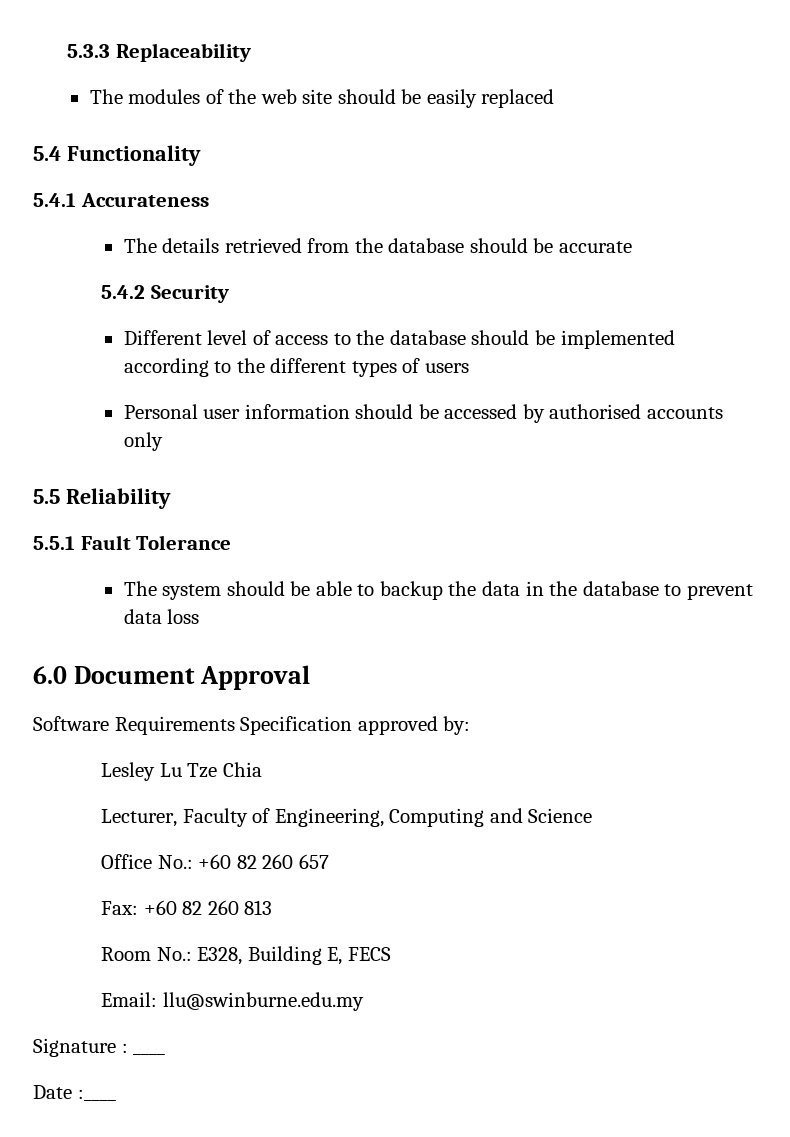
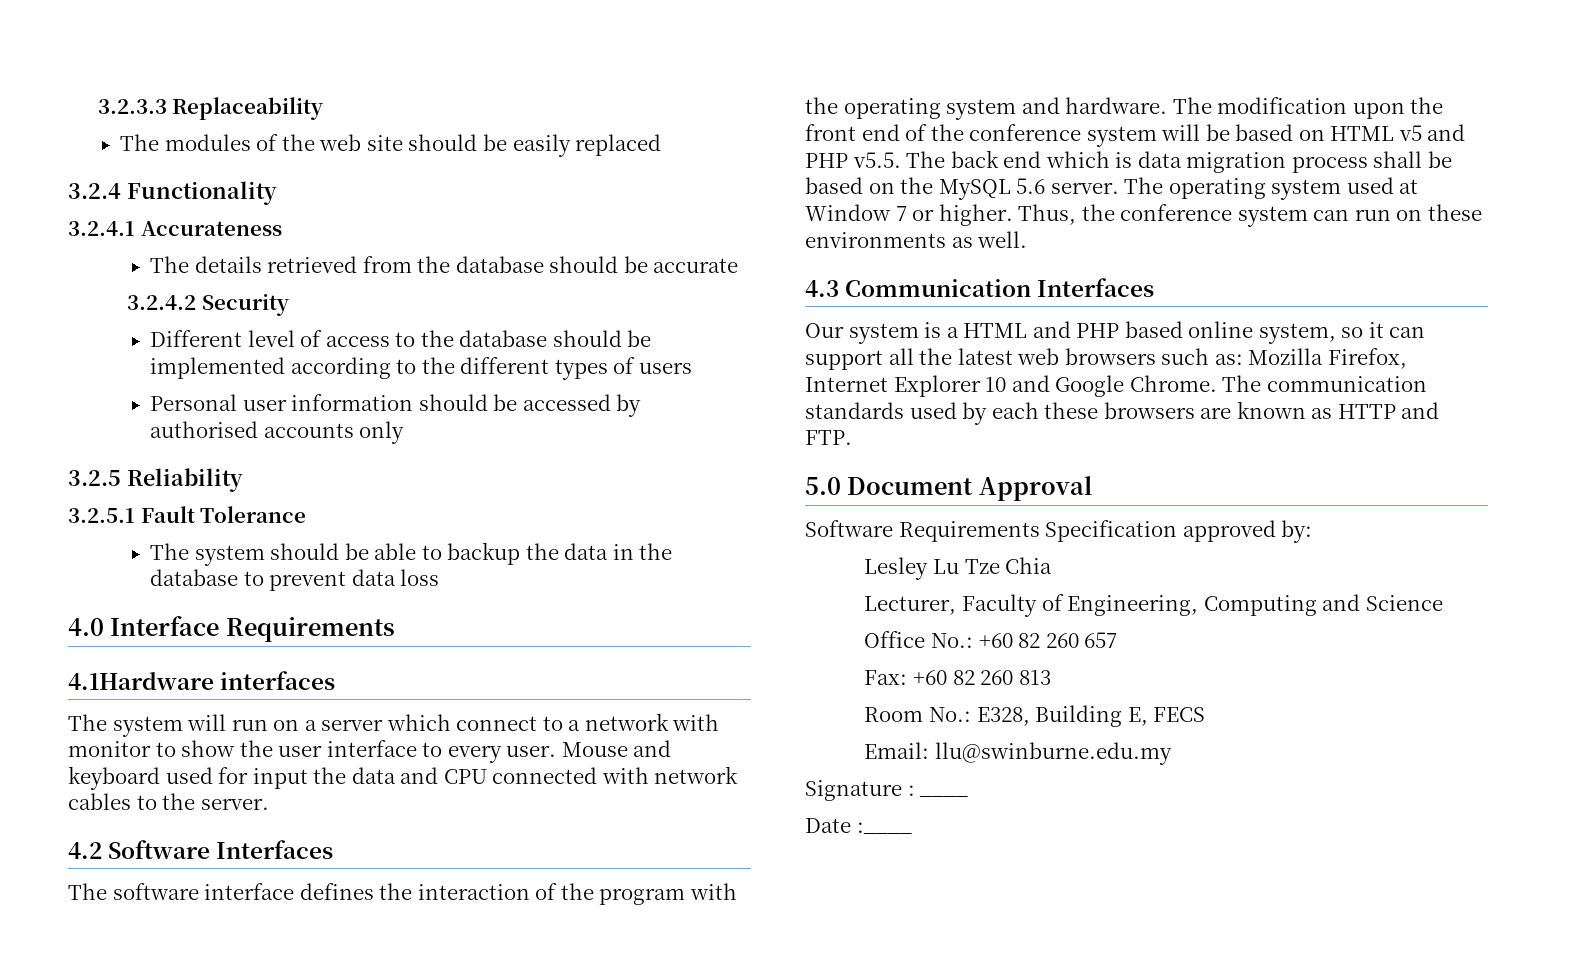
- 5.3.3 Replaceability
+ 3.2.3.3 Replaceability
- 5.4 Functionality
+ 3.2.4 Functionality
- 5.4.1 Accurateness
+ 3.2.4.1 Accurateness
- 5.4.2 Security
+ 3.2.4.2 Security
- 5.5 Reliability
+ 3.2.5 Reliability
- 5.5.1 Fault Tolerance
+ 3.2.5.1 Fault Tolerance
- 6.0 Document Approval
+ 4.0 Interface Requirements
+ 4.1Hardware interfaces
+ The system will run on a server which connect to a network with monitor to show the user interface to every user. Mouse and keyboard used for input the data and CPU connected with network cables to the server.
+ 4.2 Software Interfaces
+ The software interface defines the interaction of the program with the operating system and hardware. The modification upon the front end of the conference system will be based on HTML v5 and PHP v5.5. The back end which is data migration process shall be based on the MySQL 5.6 server. The operating system used at Window 7 or higher. Thus, the conference system can run on these environments as well.
+ 4.3 Communication Interfaces
+ Our system is a HTML and PHP based online system, so it can support all the latest web browsers such as: Mozilla Firefox, Internet Explorer 10 and Google Chrome. The communication standards used by each these browsers are known as HTTP and FTP.
+ 5.0 Document Approval

